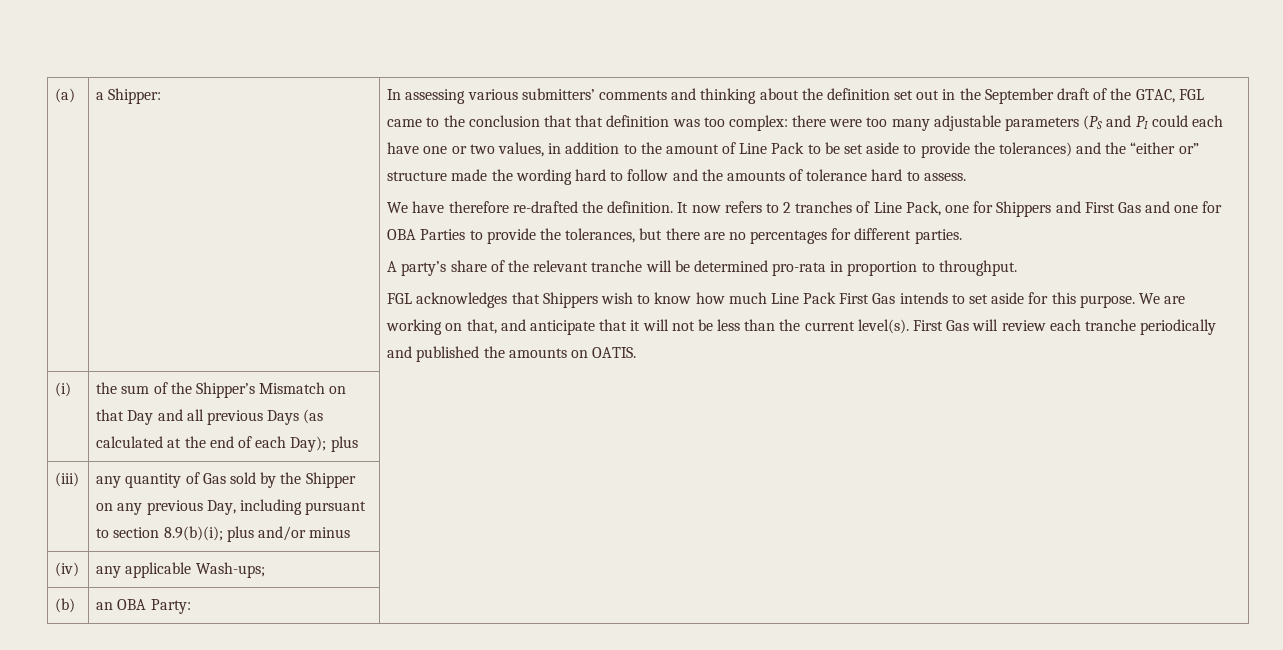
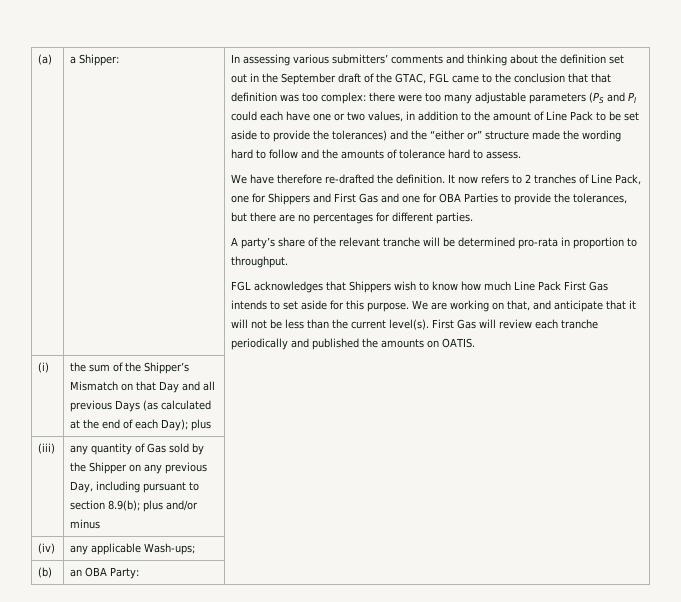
- (iii) | any quantity of Gas sold by the Shipper on any previous Day, including pursuant to section 8.9(b)(i); plus and/or minus |
+ (iii) | any quantity of Gas sold by the Shipper on any previous Day, including pursuant to section 8.9(b); plus and/or minus |

